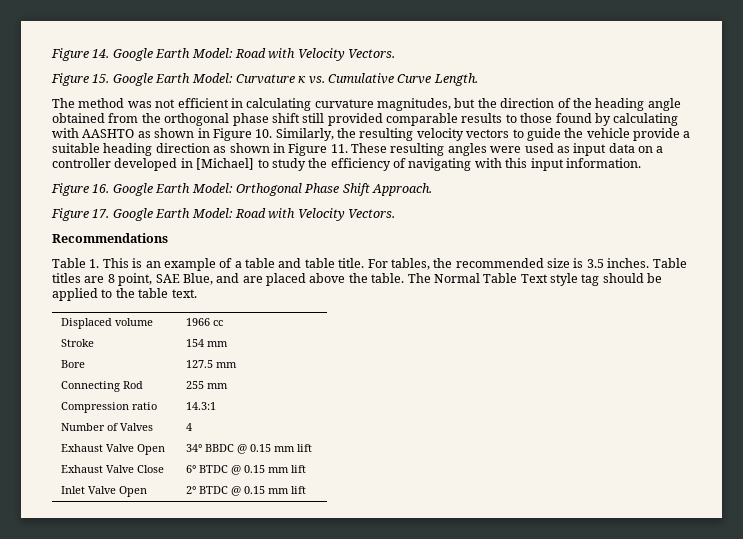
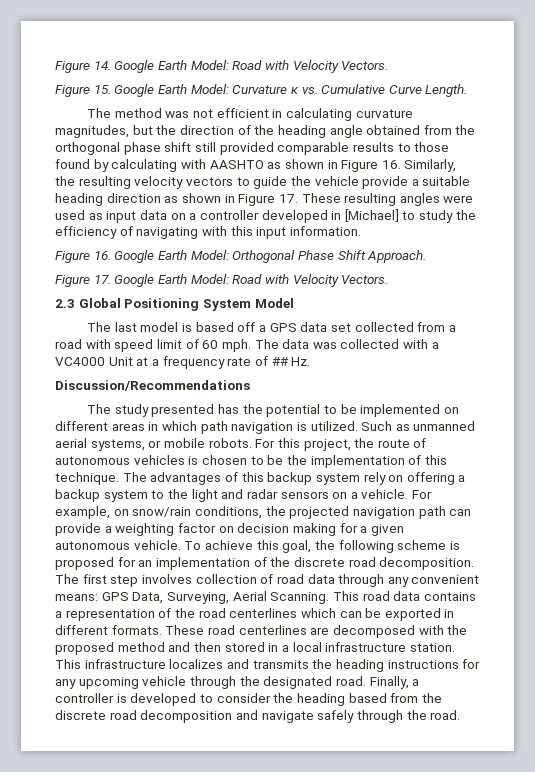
- The method was not efficient in calculating curvature magnitudes, but the direction of the heading angle obtained from the orthogonal phase shift still provided comparable results to those found by calculating with AASHTO as shown in Figure 10. Similarly, the resulting velocity vectors to guide the vehicle provide a suitable heading direction as shown in Figure 11. These resulting angles were used as input data on a controller developed in [Michael] to study the efficiency of navigating with this input information.
+ The method was not efficient in calculating curvature magnitudes, but the direction of the heading angle obtained from the orthogonal phase shift still provided comparable results to those found by calculating with AASHTO as shown in Figure 16. Similarly, the resulting velocity vectors to guide the vehicle provide a suitable heading direction as shown in Figure 17. These resulting angles were used as input data on a controller developed in [Michael] to study the efficiency of navigating with this input information.
- Recommendations
- Table 1. This is an example of a table and table title. For tables, the recommended size is 3.5 inches. Table titles are 8 point, SAE Blue, and are placed above the table. The Normal Table Text style tag should be applied to the table text.
- Displaced volume | 1966 cc
- Stroke | 154 mm
- Bore | 127.5 mm
- Connecting Rod | 255 mm
- Compression ratio | 14.3:1
- Number of Valves | 4
- Exhaust Valve Open | 34° BBDC @ 0.15 mm lift
- Exhaust Valve Close | 6° BTDC @ 0.15 mm lift
- Inlet Valve Open | 2° BTDC @ 0.15 mm lift
+ 2.3 Global Positioning System Model
+ The last model is based off a GPS data set collected from a road with speed limit of 60 mph. The data was collected with a VC4000 Unit at a frequency rate of ## Hz.
+ Discussion/Recommendations
+ The study presented has the potential to be implemented on different areas in which path navigation is utilized. Such as unmanned aerial systems, or mobile robots. For this project, the route of autonomous vehicles is chosen to be the implementation of this technique. The advantages of this backup system rely on offering a backup system to the light and radar sensors on a vehicle. For example, on snow/rain conditions, the projected navigation path can provide a weighting factor on decision making for a given autonomous vehicle. To achieve this goal, the following scheme is proposed for an implementation of the discrete road decomposition. The first step involves collection of road data through any convenient means: GPS Data, Surveying, Aerial Scanning. This road data contains a representation of the road centerlines which can be exported in different formats. These road centerlines are decomposed with the proposed method and then stored in a local infrastructure station. This infrastructure localizes and transmits the heading instructions for any upcoming vehicle through the designated road. Finally, a controller is developed to consider the heading based from the discrete road decomposition and navigate safely through the road.

